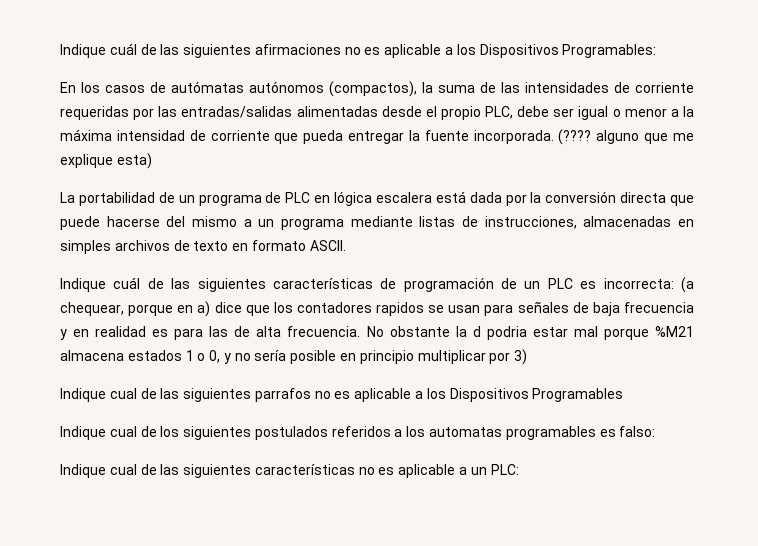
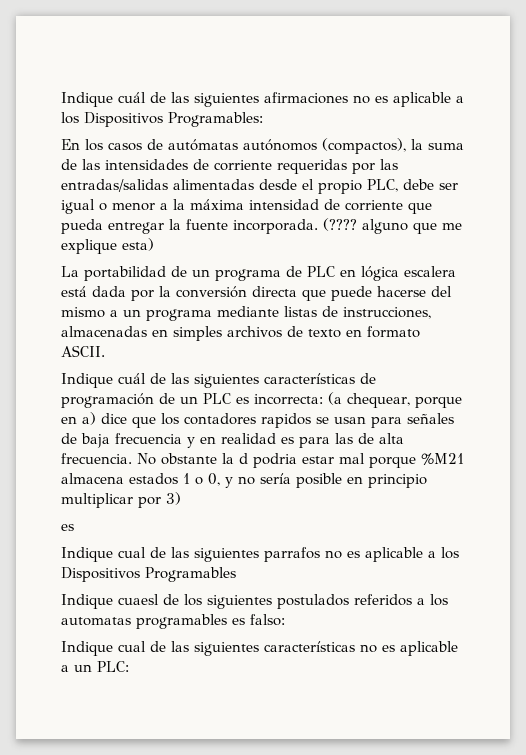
  No obstante la d podria estar mal porque %M21 almacena estados 1 o 0, y no sería posible en principio multiplicar por 3)
+ es
- Indique cual de los siguientes postulados referidos a los automatas programables es falso:
+ Indique cuaesl de los siguientes postulados referidos a los automatas programables es falso:

